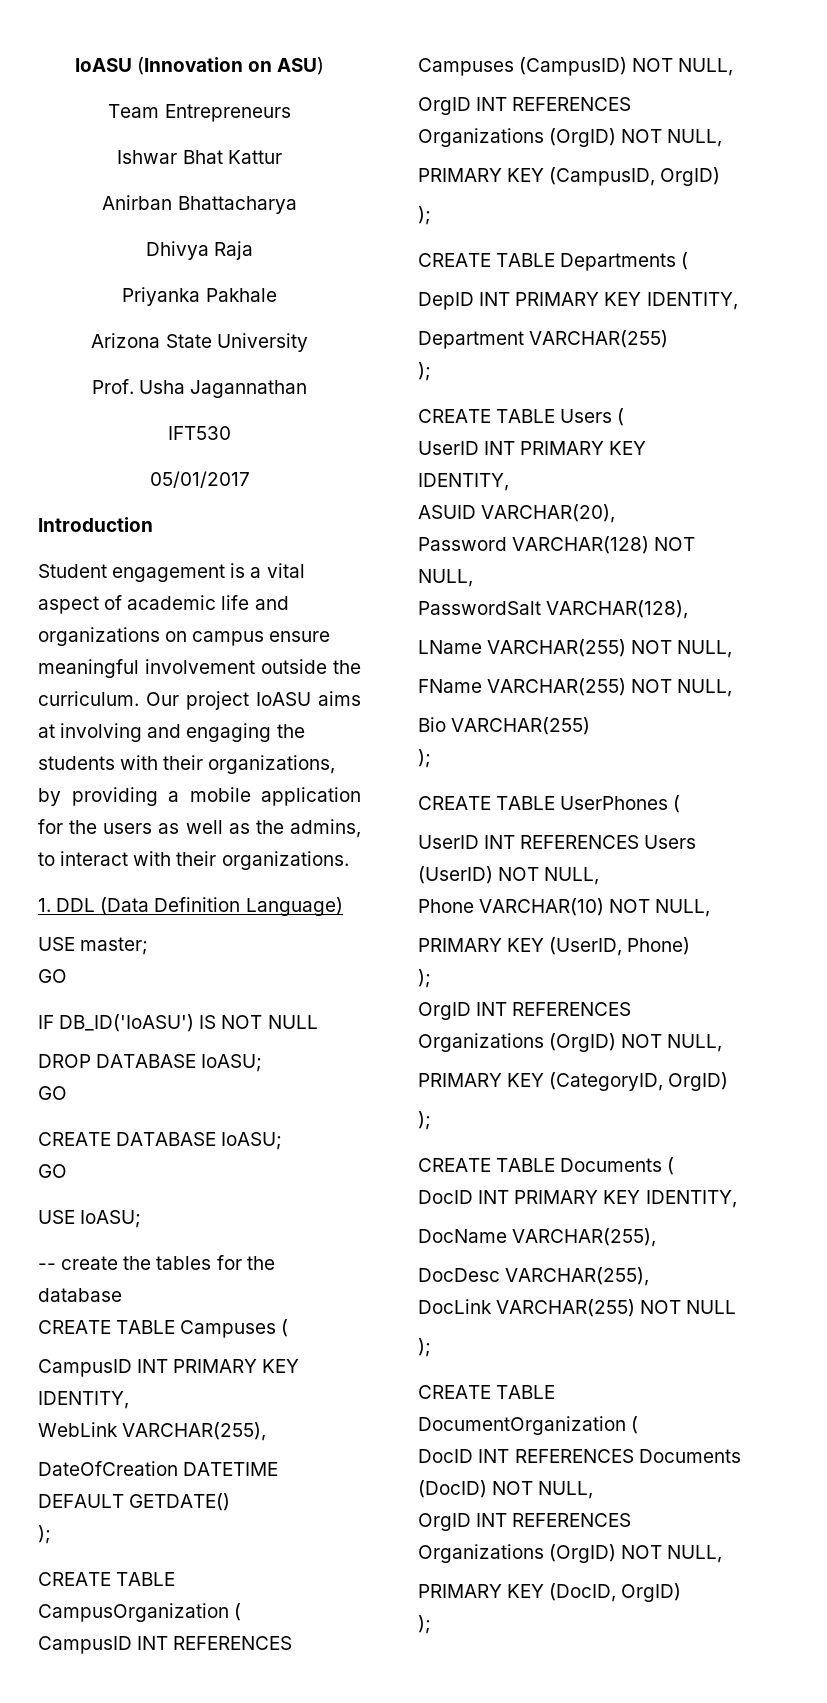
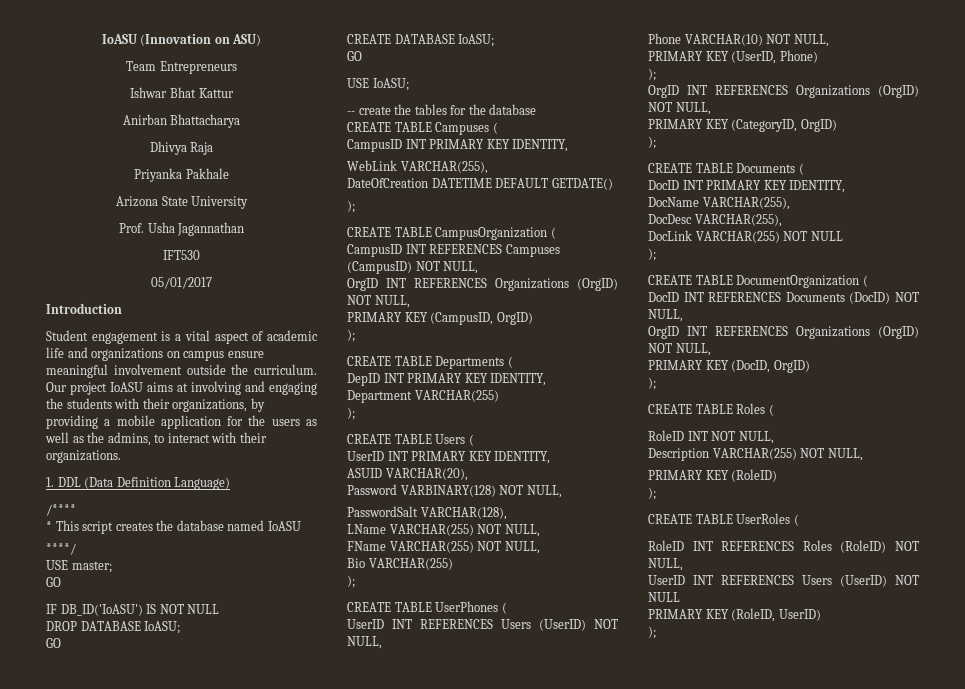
+ /****
+ * This script creates the database named IoASU
+ ****/
- Password VARCHAR(128) NOT NULL,
+ Password VARBINARY(128) NOT NULL,
+ CREATE TABLE Roles (
+ RoleID INT NOT NULL,
+ Description VARCHAR(255) NOT NULL,
+ PRIMARY KEY (RoleID)
+ );
+ CREATE TABLE UserRoles (
+ RoleID INT REFERENCES Roles (RoleID) NOT NULL,
+ UserID INT REFERENCES Users (UserID) NOT NULL
+ PRIMARY KEY (RoleID, UserID)
+ );

